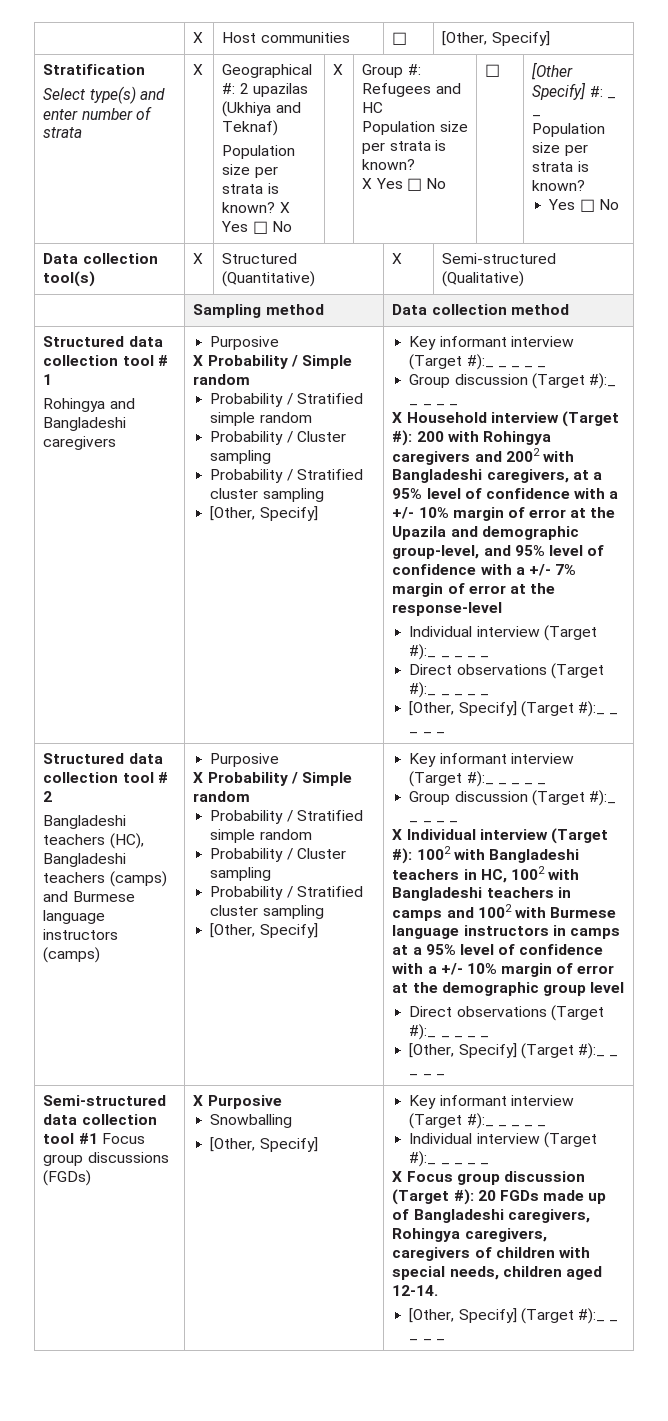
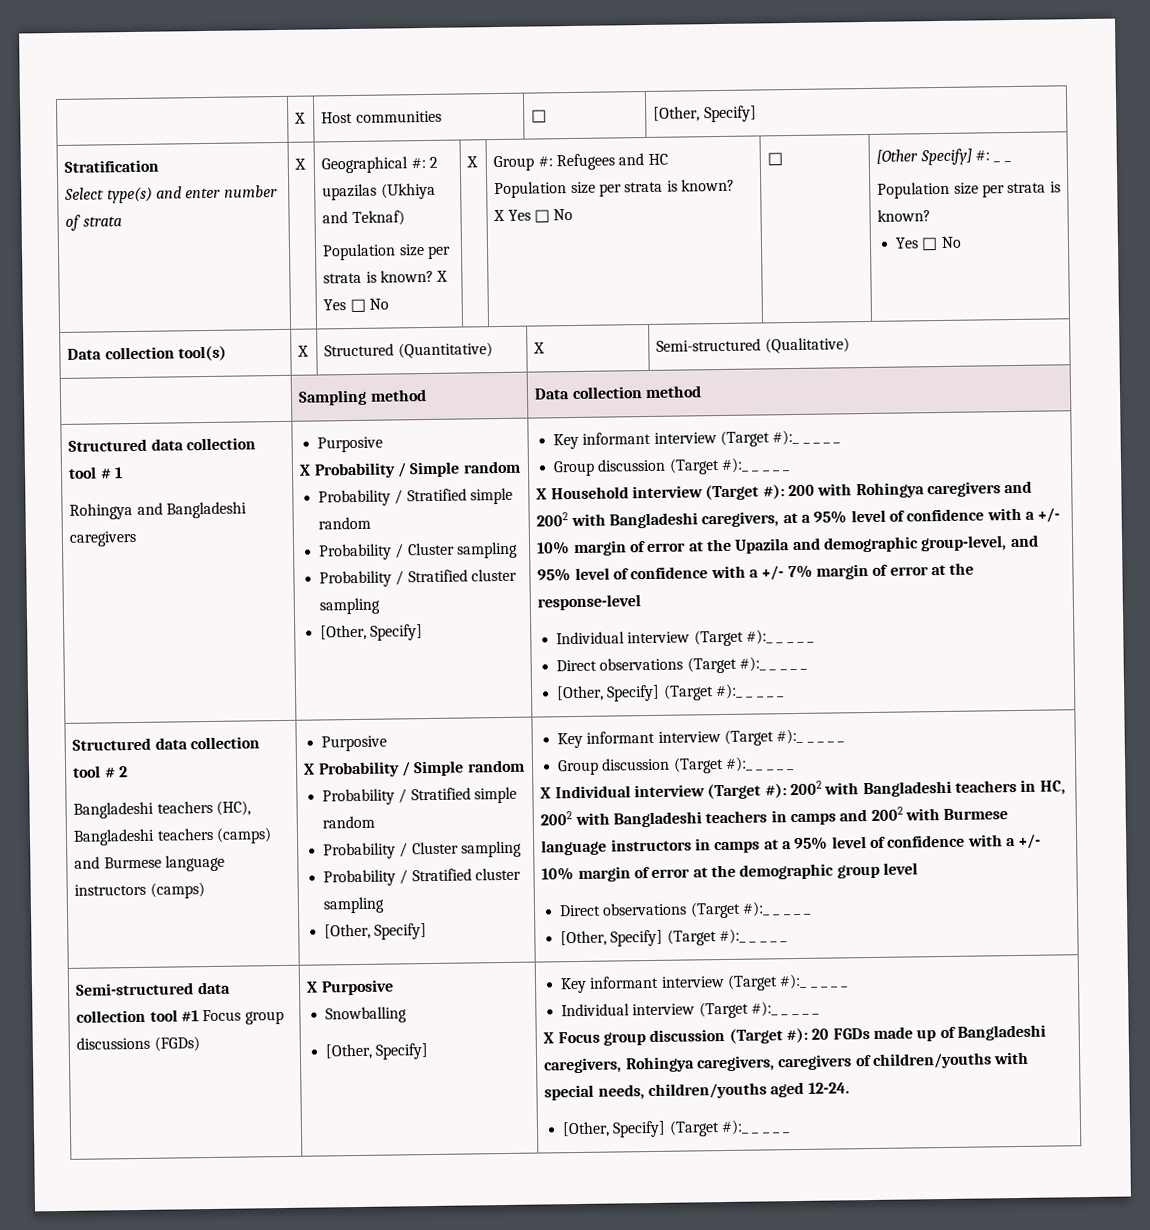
- X Individual interview (Target #): 1002 with Bangladeshi teachers in HC, 1002 with Bangladeshi teachers in camps and 1002 with Burmese language instructors in camps at a 95% level of confidence with a +/- 10% margin of error at the demographic group level
+ X Individual interview (Target #): 2002 with Bangladeshi teachers in HC, 2002 with Bangladeshi teachers in camps and 2002 with Burmese language instructors in camps at a 95% level of confidence with a +/- 10% margin of error at the demographic group level
- X Focus group discussion (Target #): 20 FGDs made up of Bangladeshi caregivers, Rohingya caregivers, caregivers of children with special needs, children aged 12-14.
+ X Focus group discussion (Target #): 20 FGDs made up of Bangladeshi caregivers, Rohingya caregivers, caregivers of children/youths with special needs, children/youths aged 12-24.

